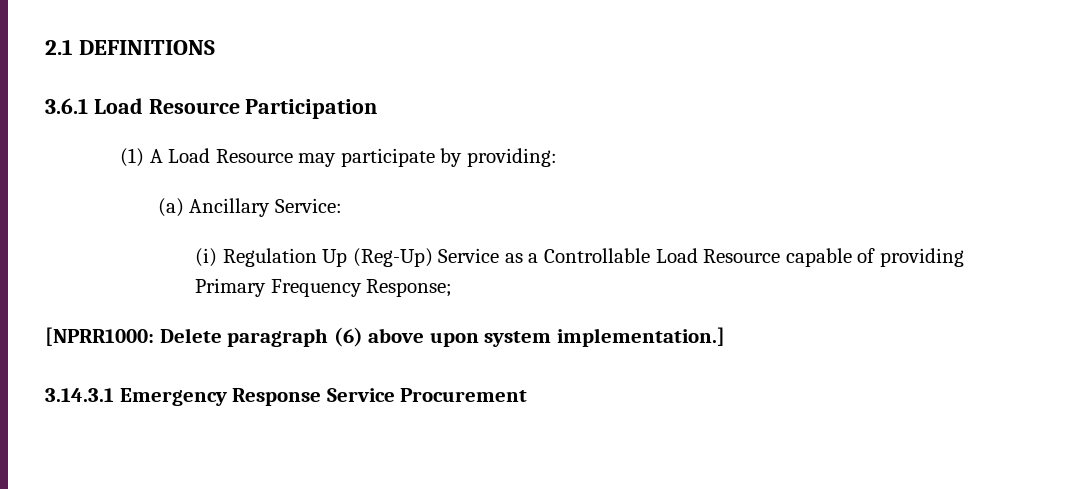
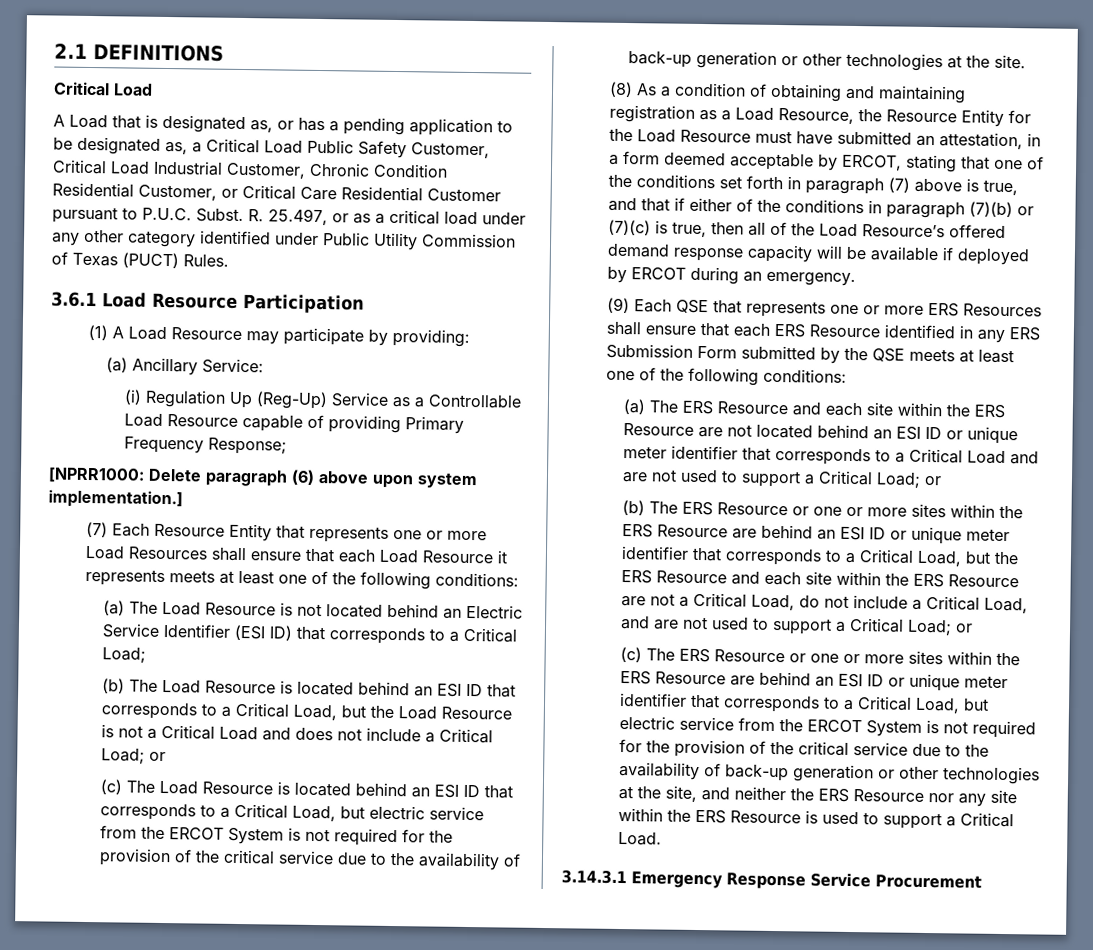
  2.1 DEFINITIONS
+ Critical Load
+ A Load that is designated as, or has a pending application to be designated as, a Critical Load Public Safety Customer, Critical Load Industrial Customer, Chronic Condition Residential Customer, or Critical Care Residential Customer pursuant to P.U.C. Subst. R. 25.497, or as a critical load under any other category identified under Public Utility Commission of Texas (PUCT) Rules.
+ (7) Each Resource Entity that represents one or more Load Resources shall ensure that each Load Resource it represents meets at least one of the following conditions:
+ (a) The Load Resource is not located behind an Electric Service Identifier (ESI ID) that corresponds to a Critical Load;
+ (b) The Load Resource is located behind an ESI ID that corresponds to a Critical Load, but the Load Resource is not a Critical Load and does not include a Critical Load; or
+ (c) The Load Resource is located behind an ESI ID that corresponds to a Critical Load, but electric service from the ERCOT System is not required for the provision of the critical service due to the availability of back-up generation or other technologies at the site.
+ (8) As a condition of obtaining and maintaining registration as a Load Resource, the Resource Entity for the Load Resource must have submitted an attestation, in a form deemed acceptable by ERCOT, stating that one of the conditions set forth in paragraph (7) above is true, and that if either of the conditions in paragraph (7)(b) or (7)(c) is true, then all of the Load Resource’s offered demand response capacity will be available if deployed by ERCOT during an emergency.
+ (9) Each QSE that represents one or more ERS Resources shall ensure that each ERS Resource identified in any ERS Submission Form submitted by the QSE meets at least one of the following conditions:
+ (a) The ERS Resource and each site within the ERS Resource are not located behind an ESI ID or unique meter identifier that corresponds to a Critical Load and are not used to support a Critical Load; or
+ (b) The ERS Resource or one or more sites within the ERS Resource are behind an ESI ID or unique meter identifier that corresponds to a Critical Load, but the ERS Resource and each site within the ERS Resource are not a Critical Load, do not include a Critical Load, and are not used to support a Critical Load; or
+ (c) The ERS Resource or one or more sites within the ERS Resource are behind an ESI ID or unique meter identifier that corresponds to a Critical Load, but electric service from the ERCOT System is not required for the provision of the critical service due to the availability of back-up generation or other technologies at the site, and neither the ERS Resource nor any site within the ERS Resource is used to support a Critical Load.

